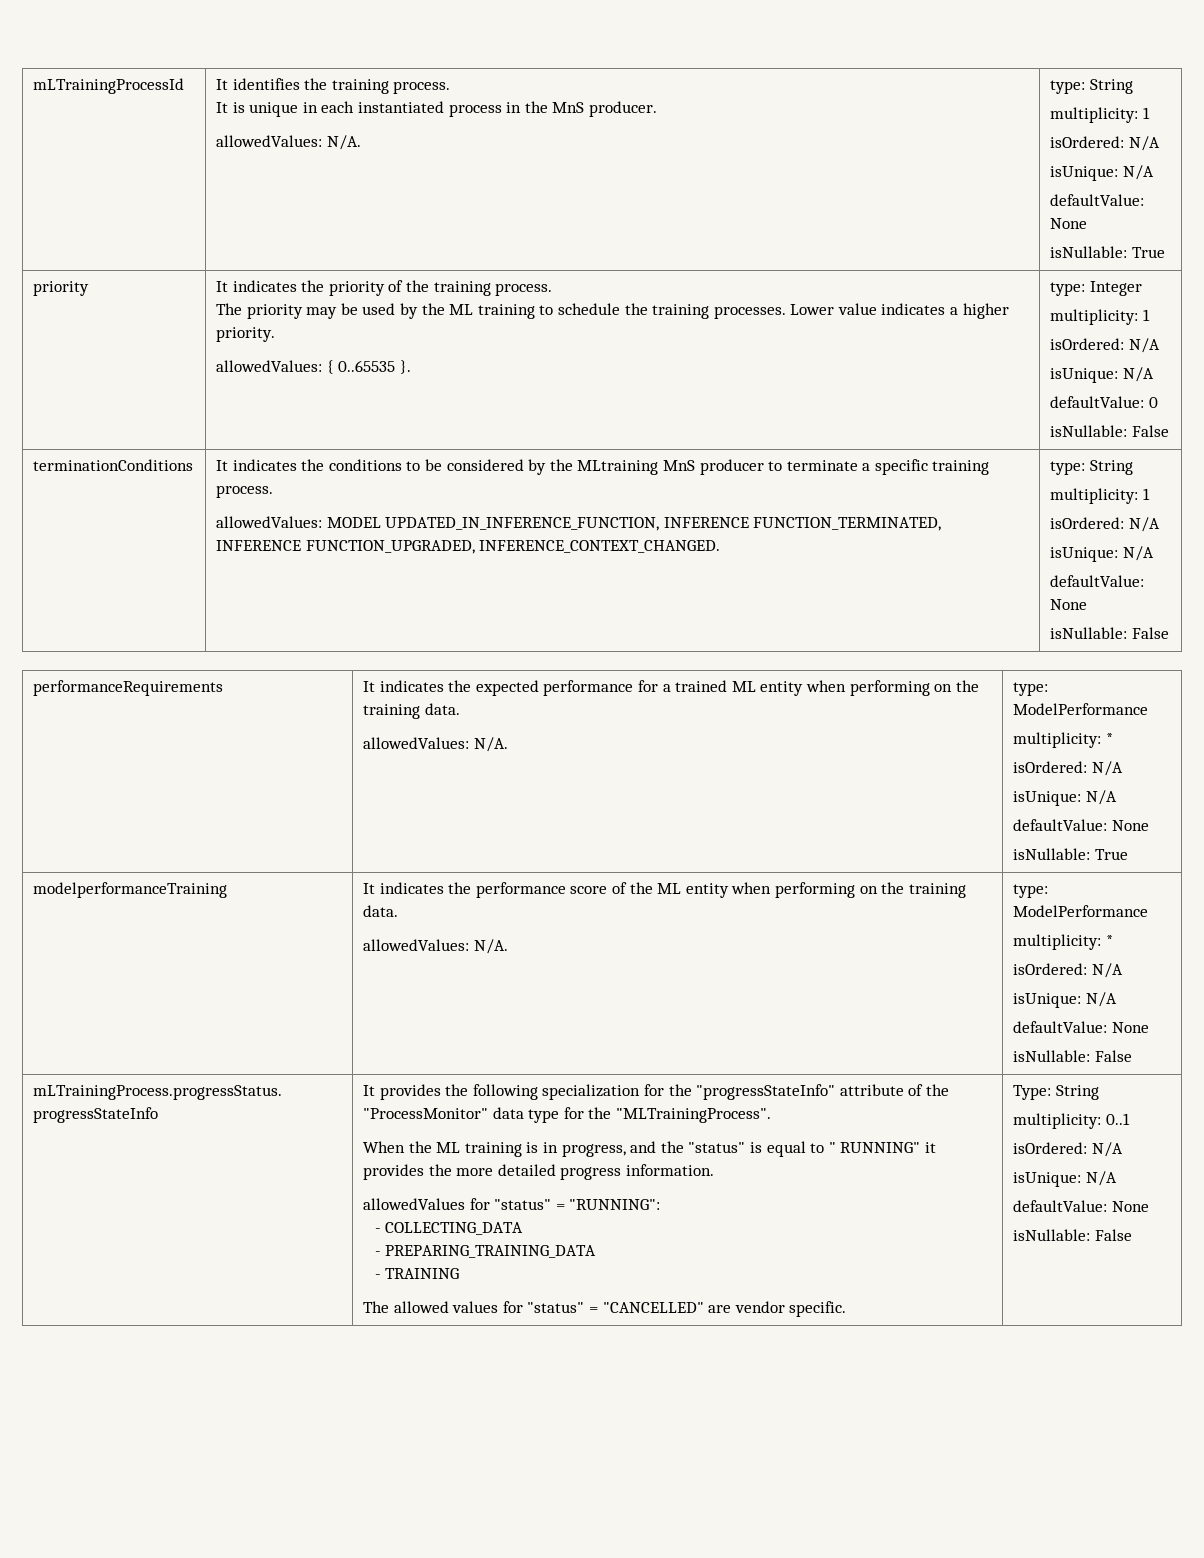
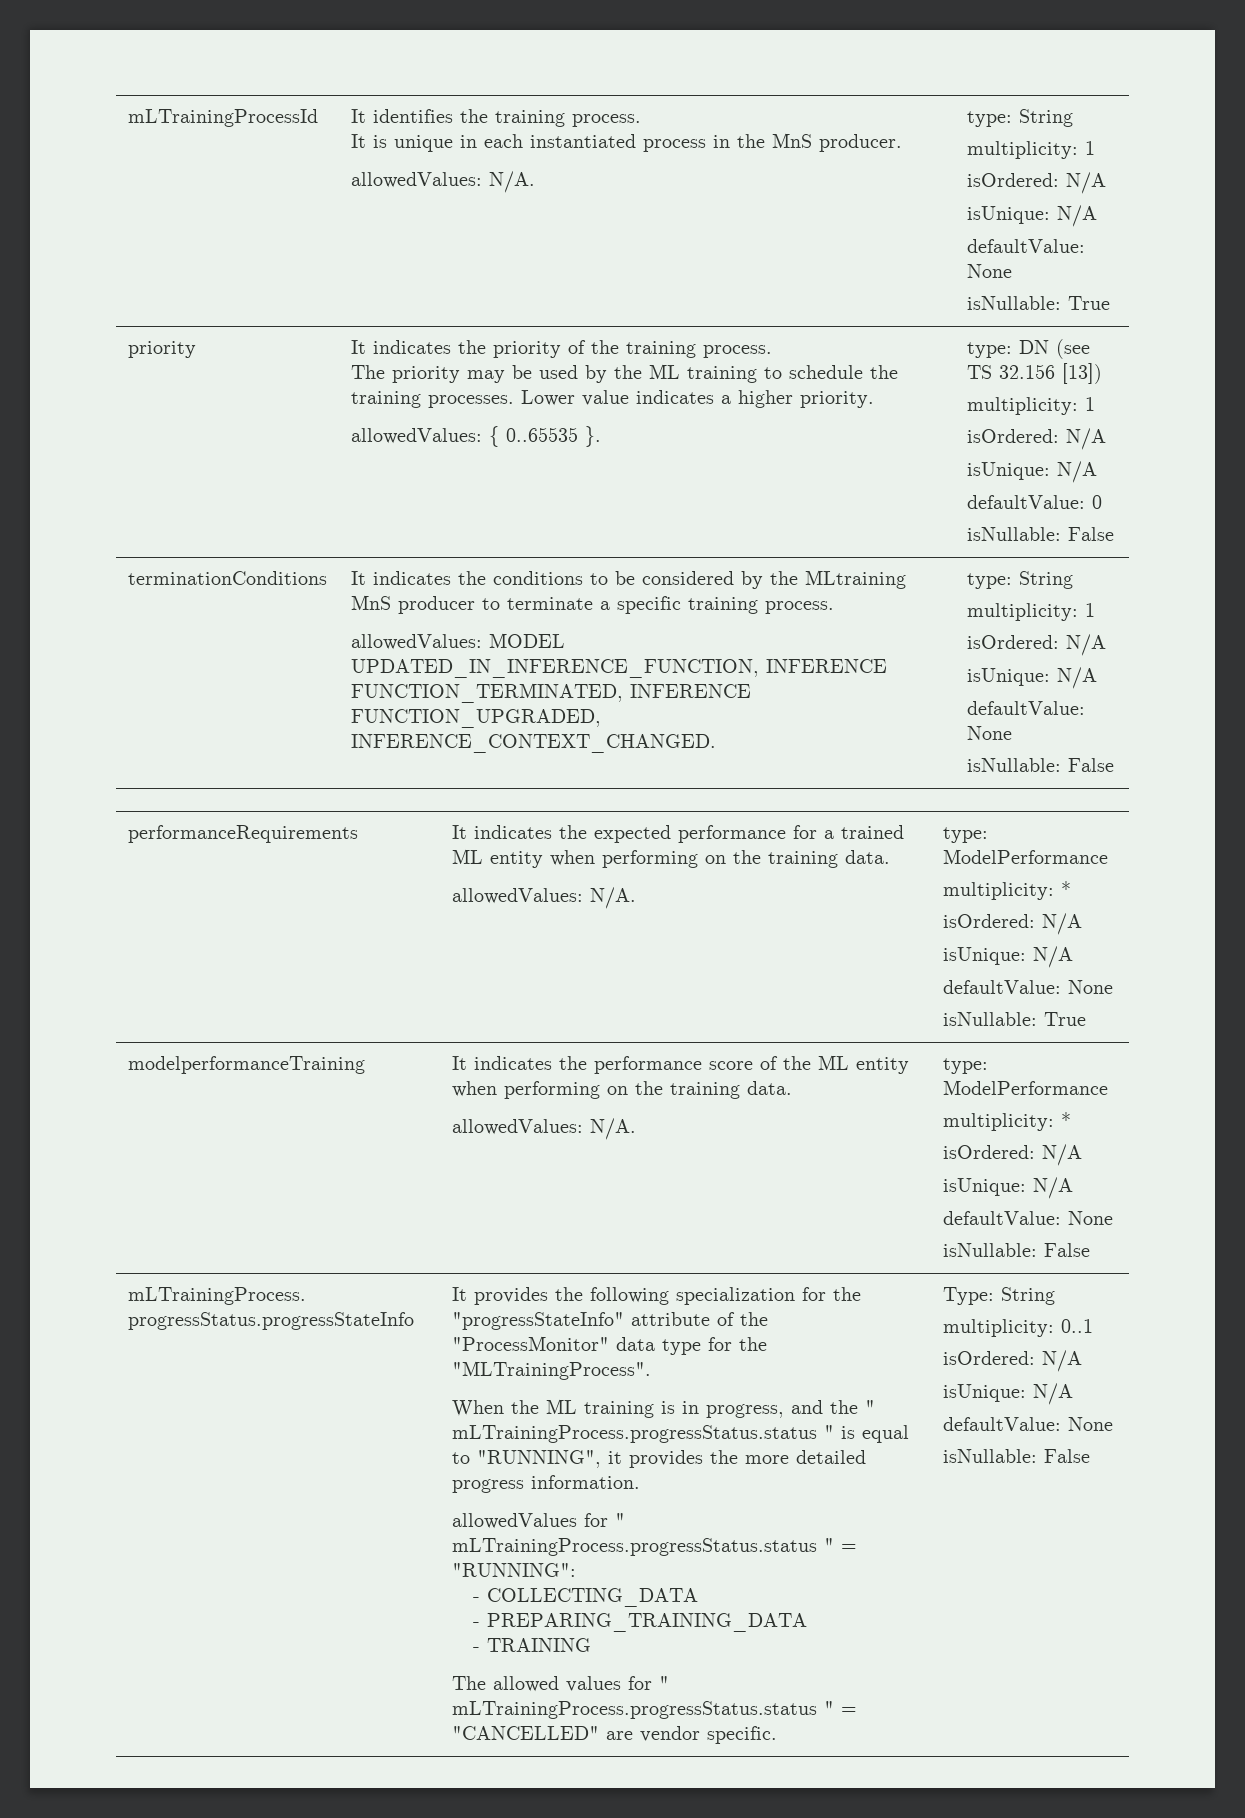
- type: Integer
+ type: DN (see TS 32.156 [13])
- When the ML training is in progress, and the "status" is equal to " RUNNING" it provides the more detailed progress information.
+ When the ML training is in progress, and the " mLTrainingProcess.progressStatus.status " is equal to "RUNNING", it provides the more detailed progress information.
- allowedValues for "status" = "RUNNING":
+ allowedValues for " mLTrainingProcess.progressStatus.status " = "RUNNING":
- The allowed values for "status" = "CANCELLED" are vendor specific.
+ The allowed values for " mLTrainingProcess.progressStatus.status " = "CANCELLED" are vendor specific.

